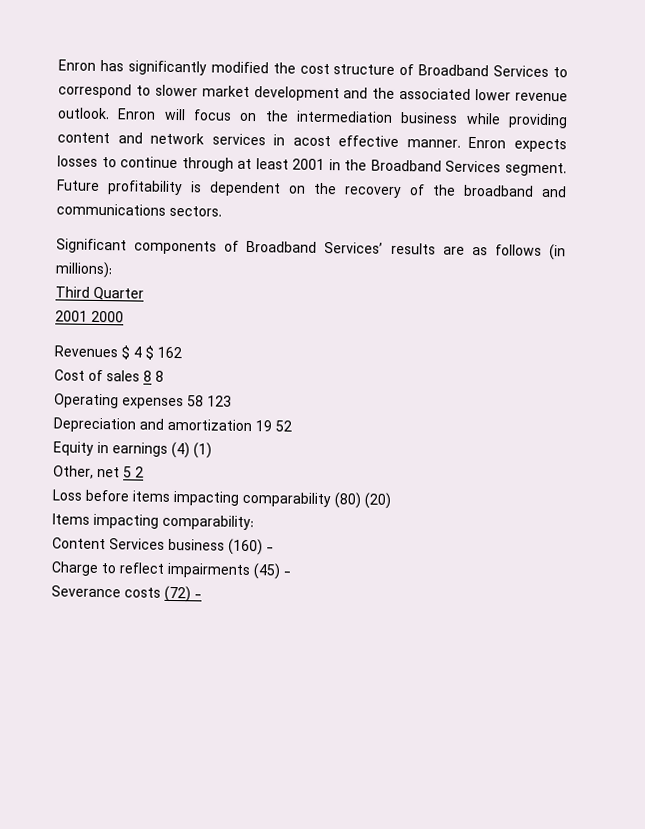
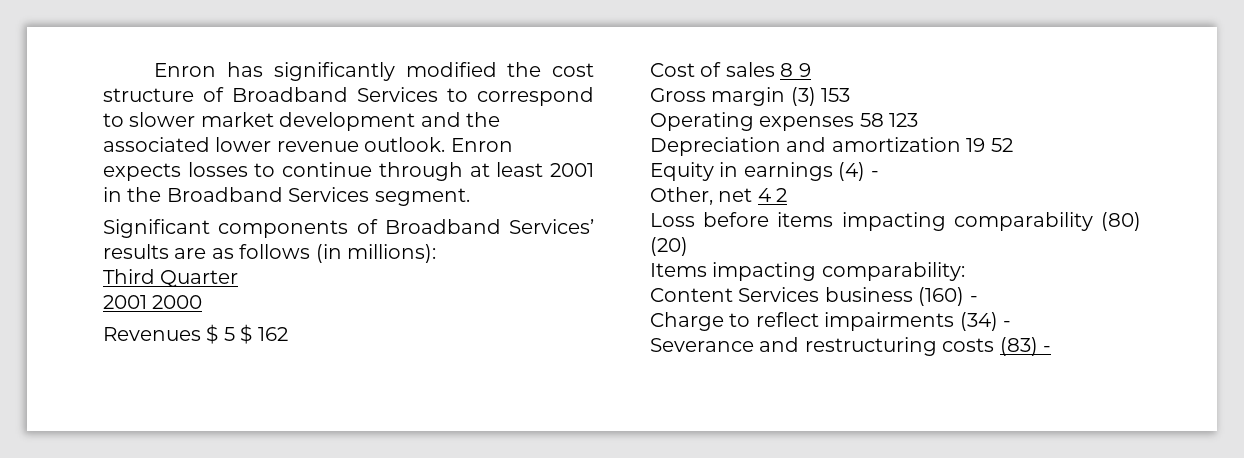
- Enron will focus on the intermediation business while providing content and network services in acost effective manner. Enron expects losses to continue through at least 2001 in the Broadband Services segment. Future profitability is dependent on the recovery of the broadband and communications sectors.
+ Enron expects losses to continue through at least 2001 in the Broadband Services segment.
- Revenues $ 4 $ 162
+ Revenues $ 5 $ 162
- Cost of sales 8 8
+ Cost of sales 8 9
+ Gross margin (3) 153
- Equity in earnings (4) (1)
+ Equity in earnings (4) -
- Other, net 5 2
+ Other, net 4 2
- Charge to reflect impairments (45) -
+ Charge to reflect impairments (34) -
- Severance costs (72) -
+ Severance and restructuring costs (83) -

